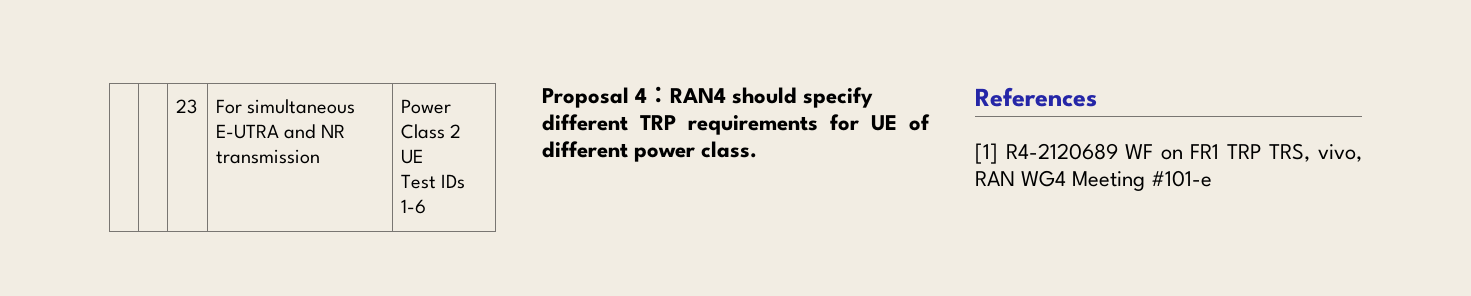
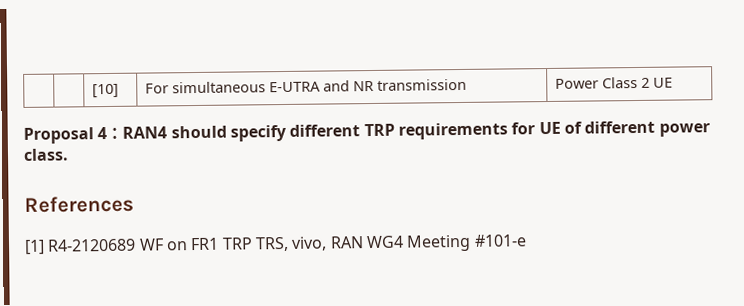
- | | 23 | For simultaneous E-UTRA and NR transmission | Power Class 2 UE
- Test IDs 1-6
+ | | [10] | For simultaneous E-UTRA and NR transmission | Power Class 2 UE

